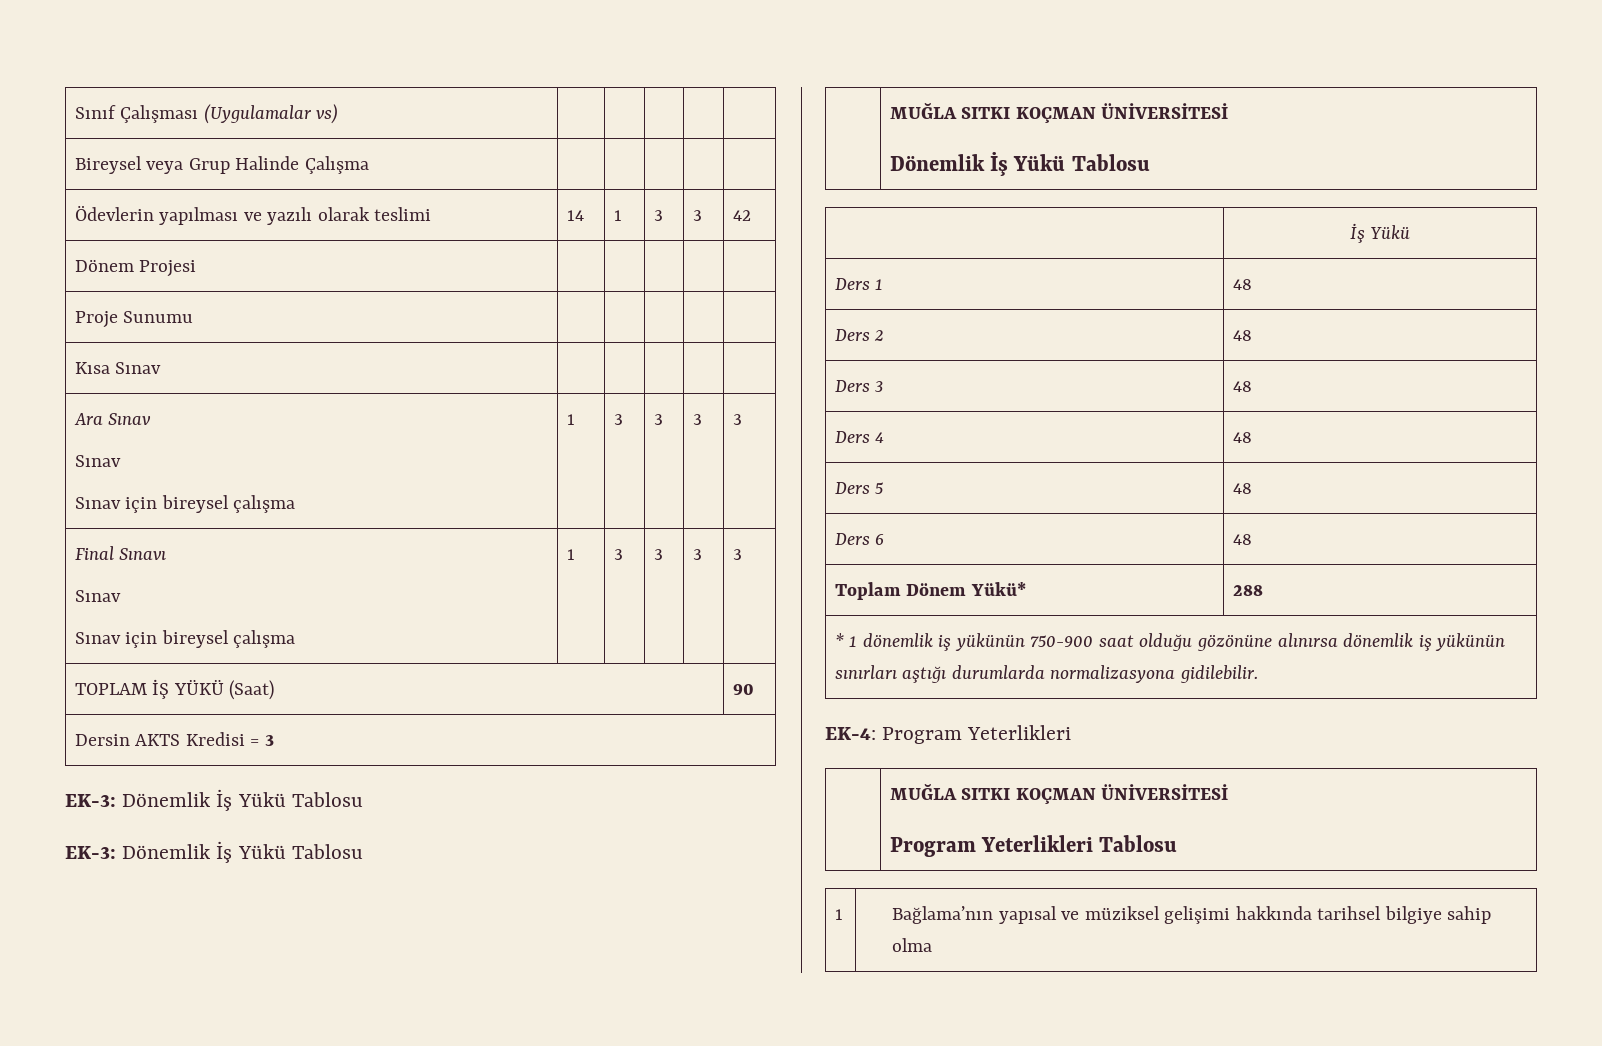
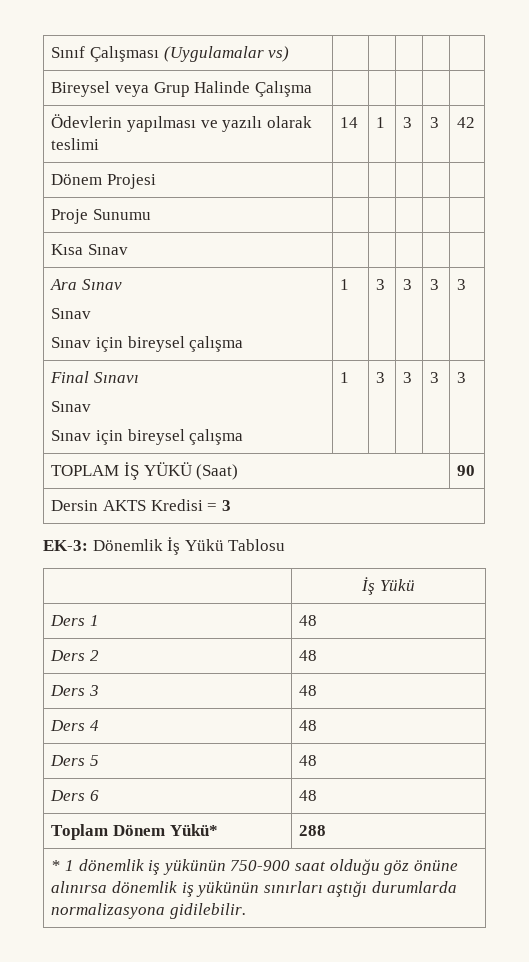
  Dersin AKTS Kredisi = 3
  EK-3: Dönemlik İş Yükü Tablosu
- EK-3: Dönemlik İş Yükü Tablosu
- | MUĞLA SITKI KOÇMAN ÜNİVERSİTESİ
- Dönemlik İş Yükü Tablosu
- * 1 dönemlik iş yükünün 750-900 saat olduğu gözönüne alınırsa dönemlik iş yükünün sınırları aştığı durumlarda normalizasyona gidilebilir.
+ * 1 dönemlik iş yükünün 750-900 saat olduğu göz önüne alınırsa dönemlik iş yükünün sınırları aştığı durumlarda normalizasyona gidilebilir.
- EK-4: Program Yeterlikleri
- | MUĞLA SITKI KOÇMAN ÜNİVERSİTESİ
- Program Yeterlikleri Tablosu
- 1 | Bağlama’nın yapısal ve müziksel gelişimi hakkında tarihsel bilgiye sahip olma

